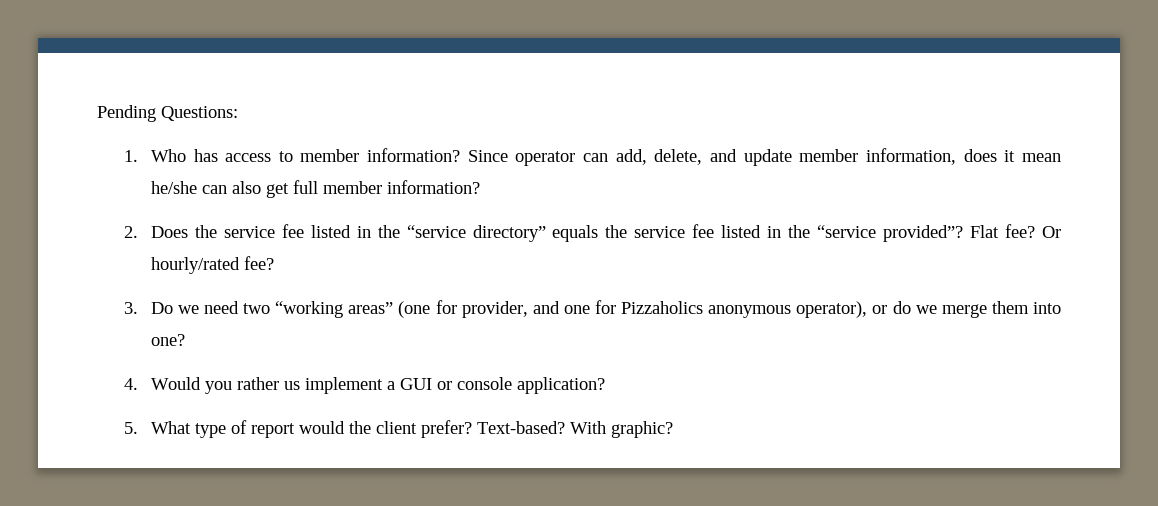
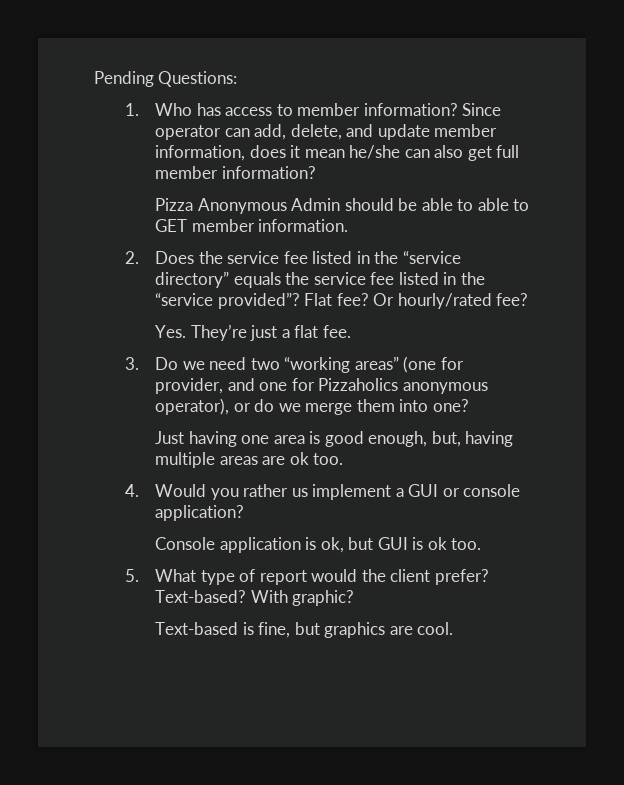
+ Pizza Anonymous Admin should be able to able to GET member information.
+ Yes. They’re just a flat fee.
+ Just having one area is good enough, but, having multiple areas are ok too.
+ Console application is ok, but GUI is ok too.
+ Text-based is fine, but graphics are cool.

